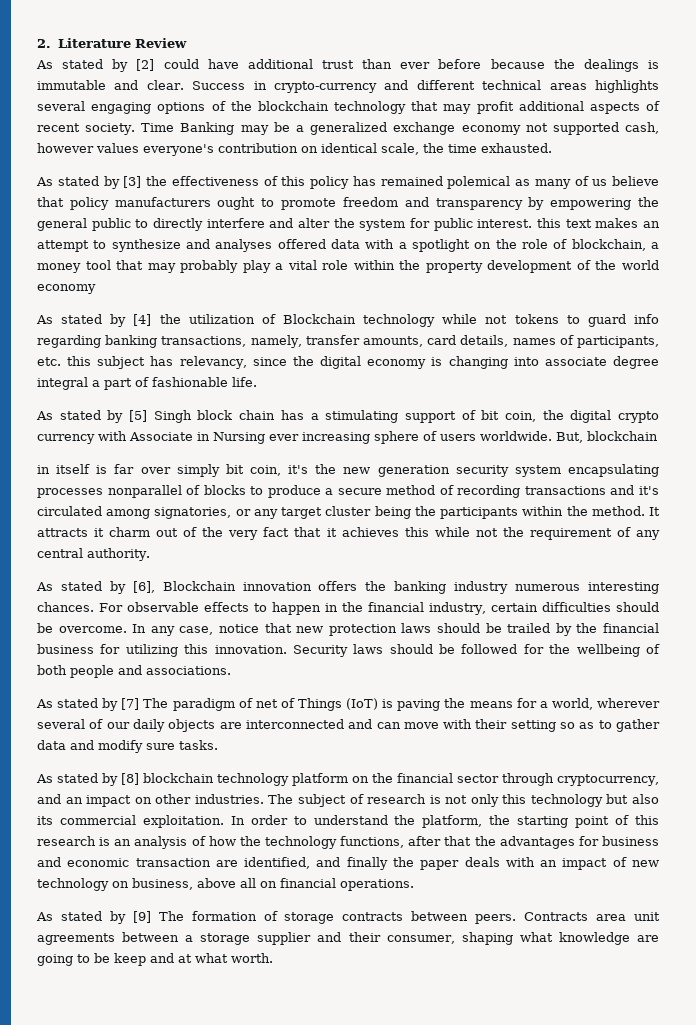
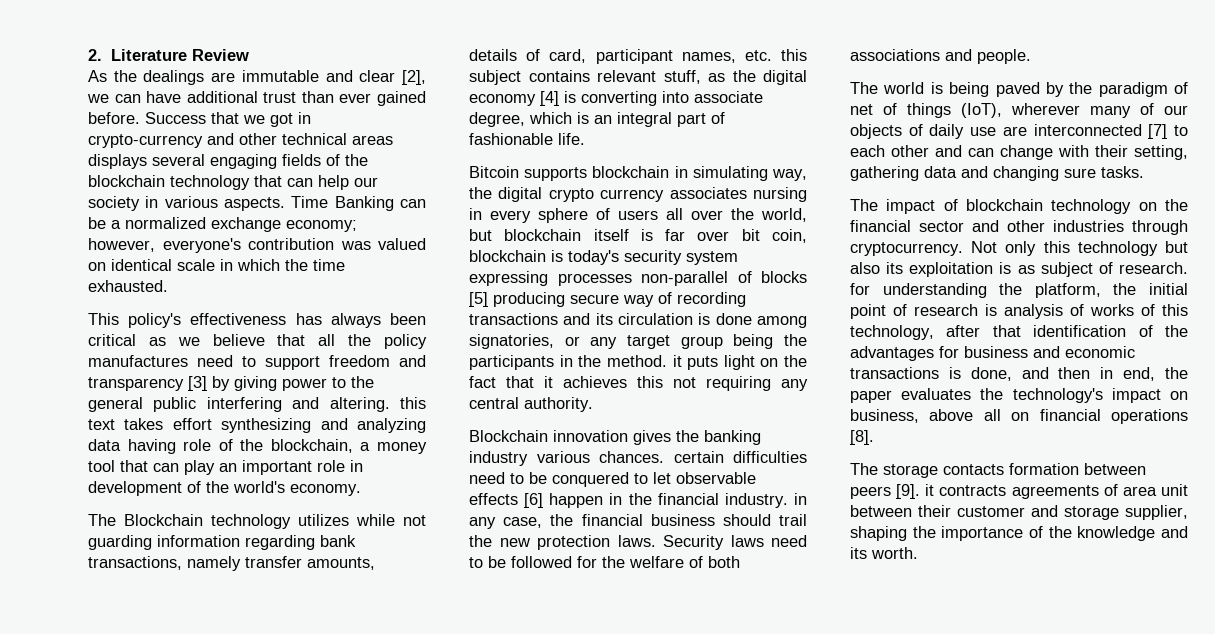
- As stated by [2] could have additional trust than ever before because the dealings is immutable and clear. Success in crypto-currency and different technical areas highlights several engaging options of the blockchain technology that may profit additional aspects of recent society.
+ As the dealings are immutable and clear [2], we can have additional trust than ever gained before. Success that we got in crypto-currency and other technical areas displays several engaging fields of the blockchain technology that can help our society in various aspects.
- Time Banking may be a generalized exchange economy not supported cash, however values everyone's contribution on identical scale, the time exhausted.
- As stated by [3] the effectiveness of this policy has remained polemical as many of us believe that policy manufacturers ought to promote freedom and transparency by empowering the general public to directly interfere and alter the system for public interest. this text makes an attempt to synthesize and analyses offered data with a spotlight on the role of blockchain, a money tool that may probably play a vital role within the property development of the world economy
- As stated by [4] the utilization of Blockchain technology while not tokens to guard info regarding banking transactions, namely, transfer amounts, card details, names of participants, etc. this subject has relevancy, since the digital economy is changing into associate degree integral a part of fashionable life.
- As stated by [5] Singh block chain has a stimulating support of bit coin, the digital crypto currency with Associate in Nursing ever increasing sphere of users worldwide. But, blockchain
- in itself is far over simply bit coin, it's the new generation security system encapsulating processes nonparallel of blocks to produce a secure method of recording transactions and it's circulated among signatories, or any target cluster being the participants within the method. It attracts it charm out of the very fact that it achieves this while not the requirement of any central authority.
+ Time Banking can be a normalized exchange economy; however, everyone's contribution was valued on identical scale in which the time exhausted.
+ This policy's effectiveness has always been critical as we believe that all the policy manufactures need to support freedom and transparency [3] by giving power to the general public interfering and altering. this text takes effort synthesizing and analyzing data having role of the blockchain, a money tool that can play an important role in development of the world's economy.
+ The Blockchain technology utilizes while not guarding information regarding bank transactions, namely transfer amounts, details of card, participant names, etc. this subject contains relevant stuff, as the digital economy [4] is converting into associate degree, which is an integral part of fashionable life.
+ Bitcoin supports blockchain in simulating way, the digital crypto currency associates nursing in every sphere of users all over the world, but blockchain itself is far over bit coin, blockchain is today's security system expressing processes non-parallel of blocks [5] producing secure way of recording transactions and its circulation is done among signatories, or any target group being the participants in the method. it puts light on the fact that it achieves this not requiring any central authority.
- As stated by [6], Blockchain innovation offers the banking industry numerous interesting chances. For observable effects to happen in the financial industry, certain difficulties should be overcome. In any case, notice that new protection laws should be trailed by the financial business for utilizing this innovation. Security laws should be followed for the wellbeing of both people and associations.
- As stated by [7] The paradigm of net of Things (IoT) is paving the means for a world, wherever several of our daily objects are interconnected and can move with their setting so as to gather data and modify sure tasks.
+ Blockchain innovation gives the banking industry various chances. certain difficulties need to be conquered to let observable effects [6] happen in the financial industry. in any case, the financial business should trail the new protection laws. Security laws need to be followed for the welfare of both associations and people.
+ The world is being paved by the paradigm of net of things (IoT), wherever many of our objects of daily use are interconnected [7] to each other and can change with their setting, gathering data and changing sure tasks.
- As stated by [8] blockchain technology platform on the financial sector through cryptocurrency, and an impact on other industries. The subject of research is not only this technology but also its commercial exploitation. In order to understand the platform, the starting point of this research is an analysis of how the technology functions, after that the advantages for business and economic transaction are identified, and finally the paper deals with an impact of new technology on business, above all on financial operations.
- As stated by [9] The formation of storage contracts between peers. Contracts area unit agreements between a storage supplier and their consumer, shaping what knowledge are going to be keep and at what worth.
+ The impact of blockchain technology on the financial sector and other industries through cryptocurrency. Not only this technology but also its exploitation is as subject of research. for understanding the platform, the initial point of research is analysis of works of this technology, after that identification of the advantages for business and economic transactions is done, and then in end, the paper evaluates the technology's impact on business, above all on financial operations [8].
+ The storage contacts formation between peers [9]. it contracts agreements of area unit between their customer and storage supplier, shaping the importance of the knowledge and its worth.

